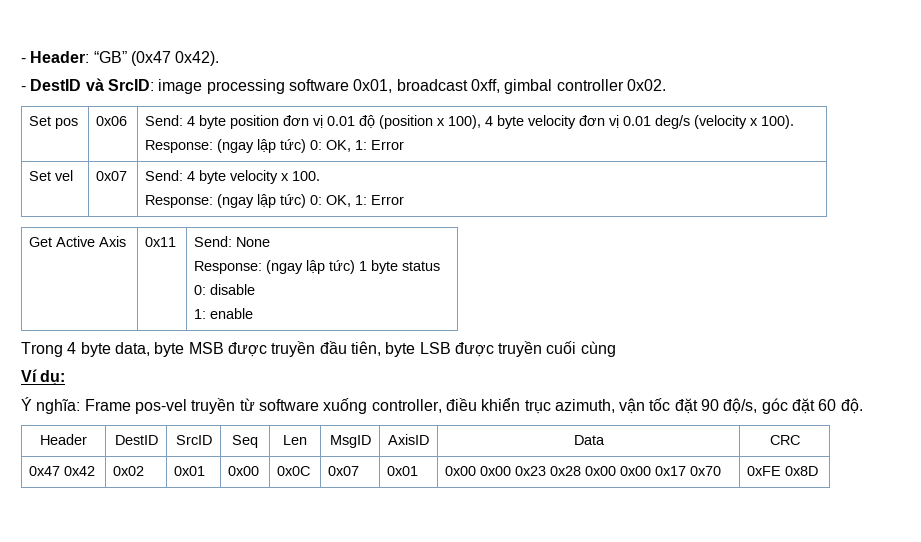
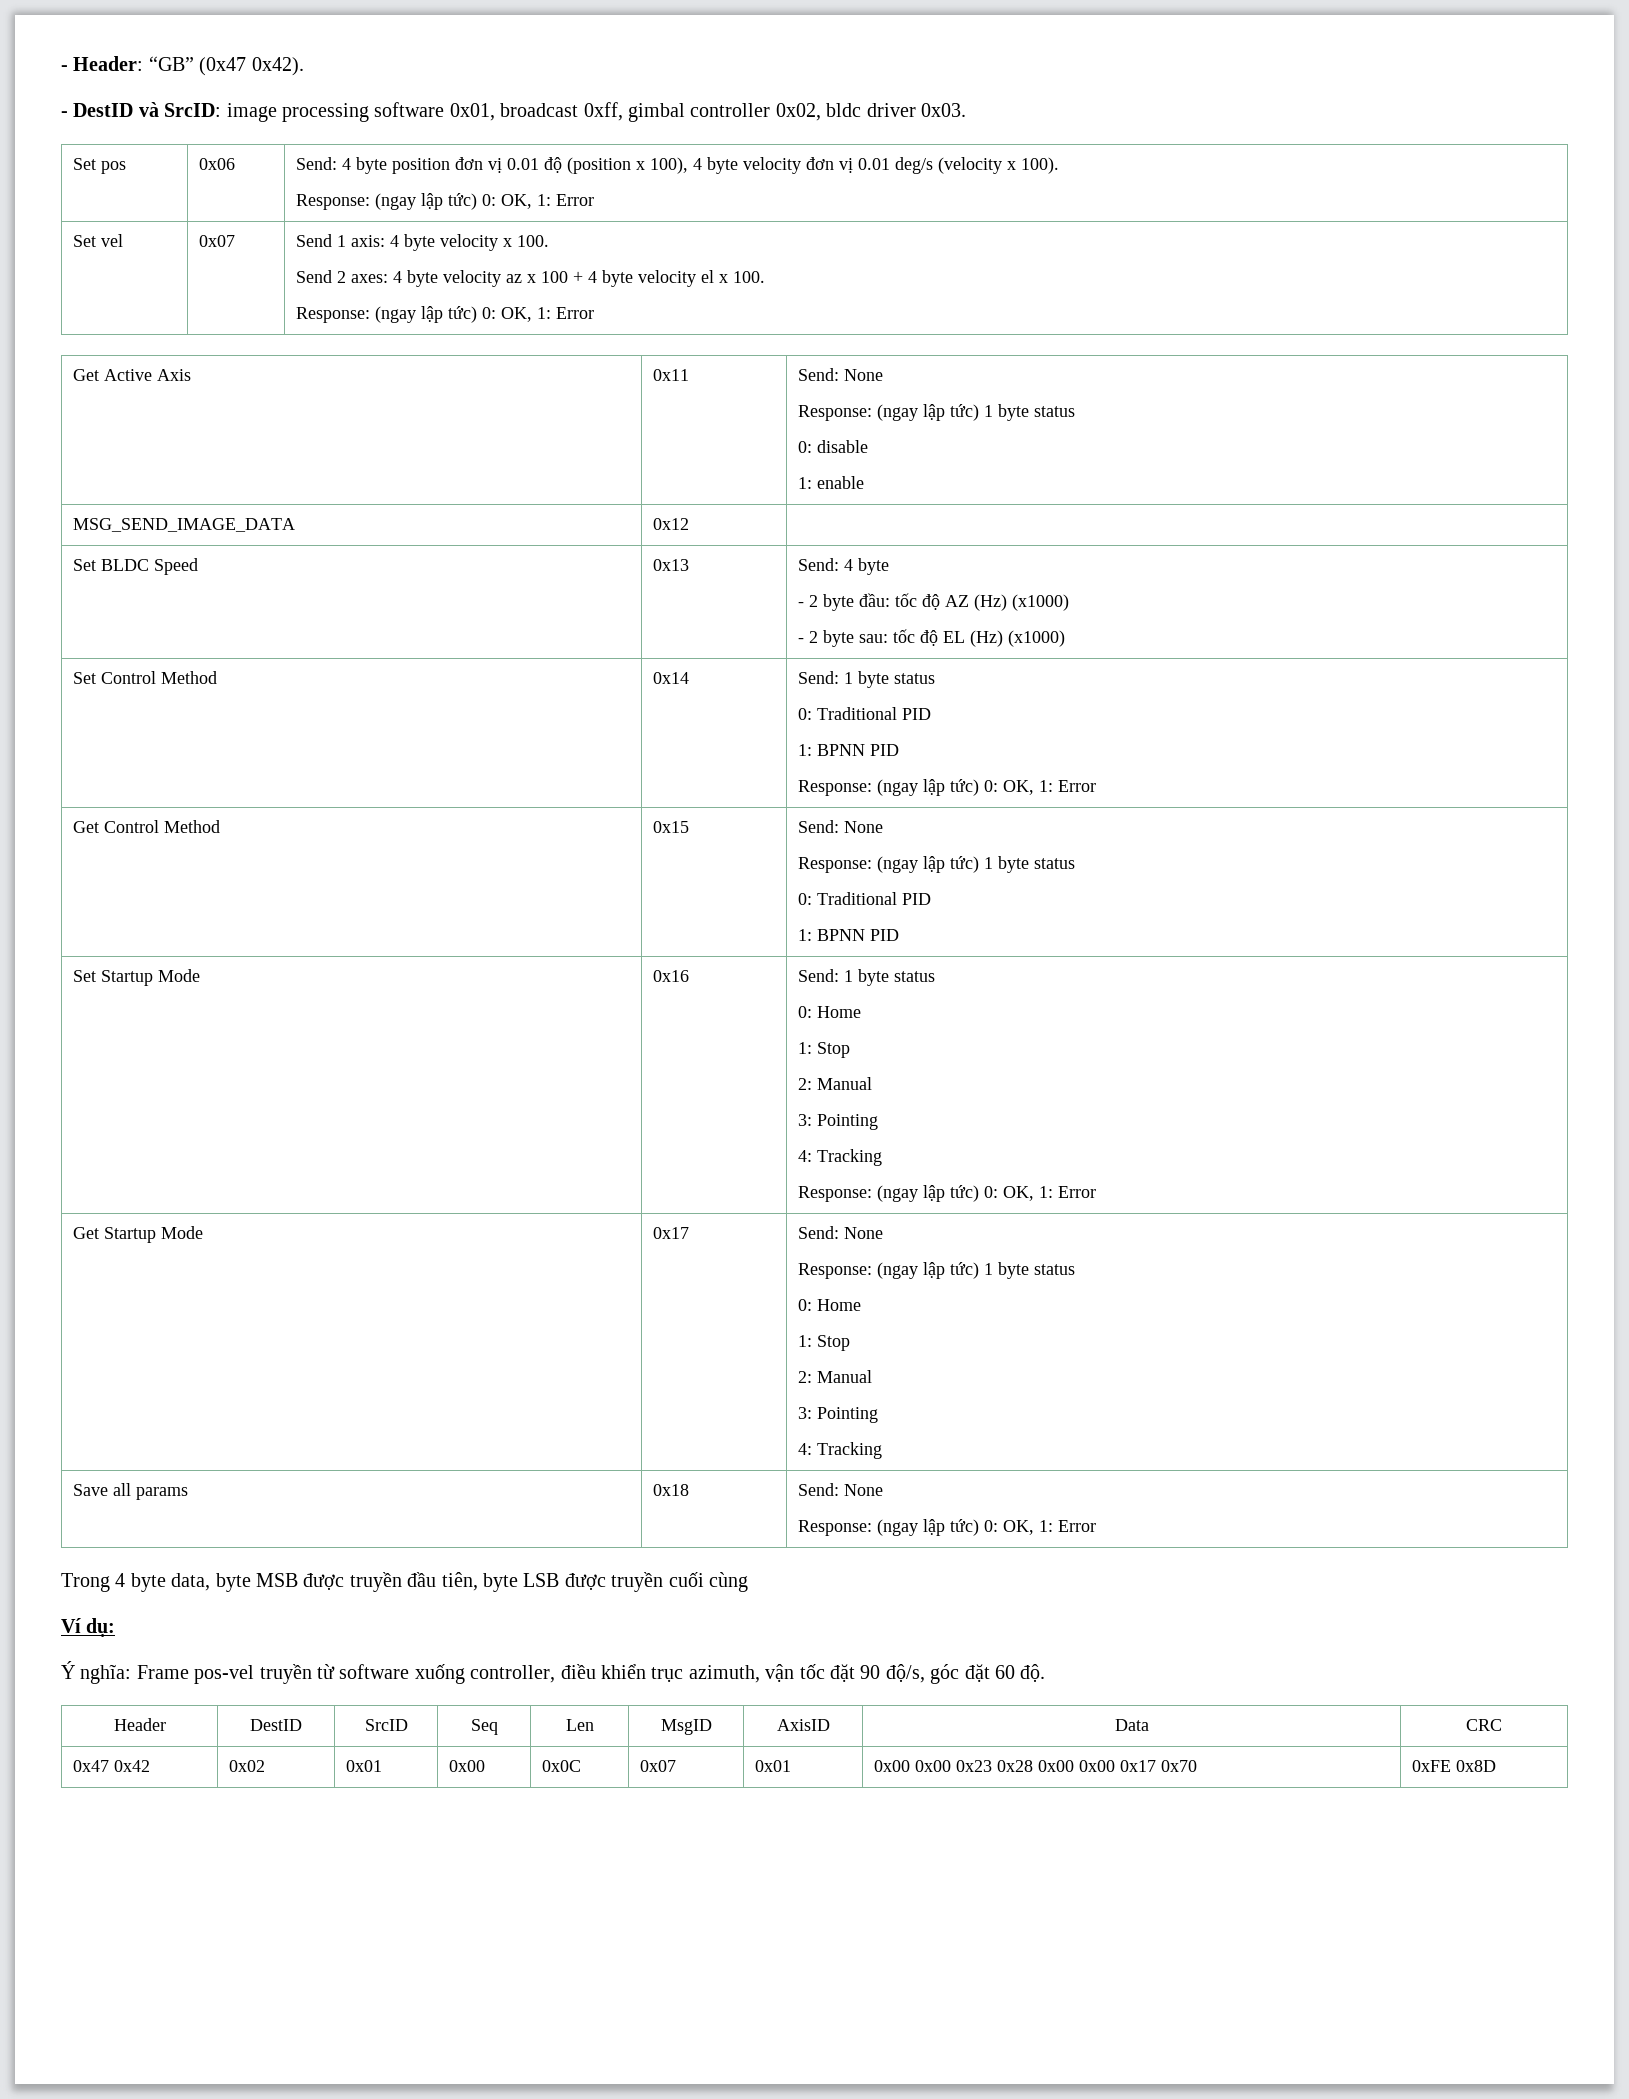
- - DestID và SrcID: image processing software 0x01, broadcast 0xff, gimbal controller 0x02.
+ - DestID và SrcID: image processing software 0x01, broadcast 0xff, gimbal controller 0x02, bldc driver 0x03.
- Set vel | 0x07 | Send: 4 byte velocity x 100.
+ Set vel | 0x07 | Send 1 axis: 4 byte velocity x 100.
+ Send 2 axes: 4 byte velocity az x 100 + 4 byte velocity el x 100.
+ MSG_SEND_IMAGE_DATA | 0x12 |
+ Set BLDC Speed | 0x13 | Send: 4 byte
+ - 2 byte đầu: tốc độ AZ (Hz) (x1000)
+ - 2 byte sau: tốc độ EL (Hz) (x1000)
+ Set Control Method | 0x14 | Send: 1 byte status
+ 0: Traditional PID
+ 1: BPNN PID
+ Response: (ngay lập tức) 0: OK, 1: Error
+ Get Control Method | 0x15 | Send: None
+ Response: (ngay lập tức) 1 byte status
+ 0: Traditional PID
+ 1: BPNN PID
+ Set Startup Mode | 0x16 | Send: 1 byte status
+ 0: Home
+ 1: Stop
+ 2: Manual
+ 3: Pointing
+ 4: Tracking
+ Response: (ngay lập tức) 0: OK, 1: Error
+ Get Startup Mode | 0x17 | Send: None
+ Response: (ngay lập tức) 1 byte status
+ 0: Home
+ 1: Stop
+ 2: Manual
+ 3: Pointing
+ 4: Tracking
+ Save all params | 0x18 | Send: None
+ Response: (ngay lập tức) 0: OK, 1: Error

